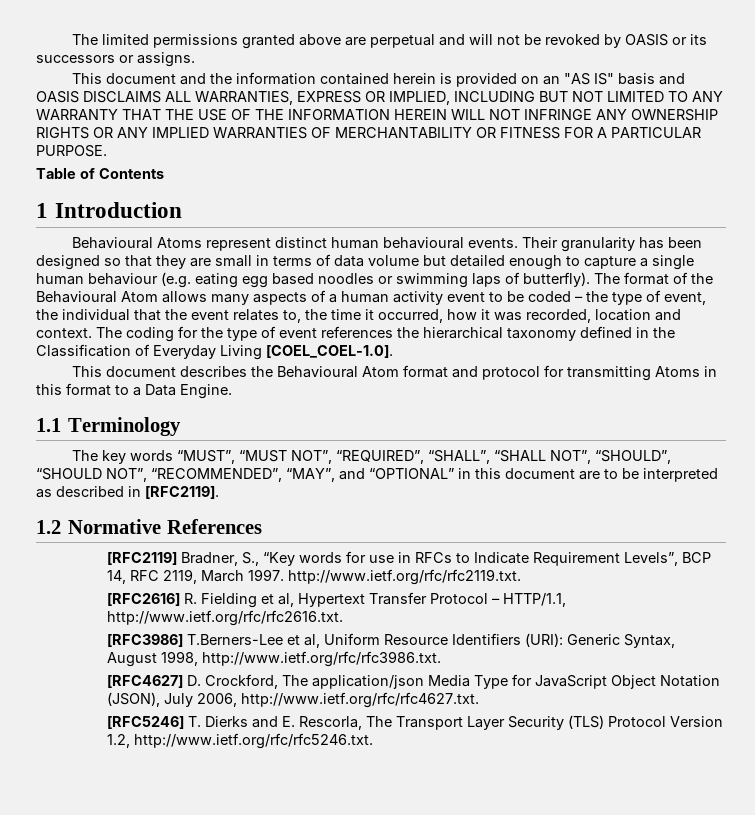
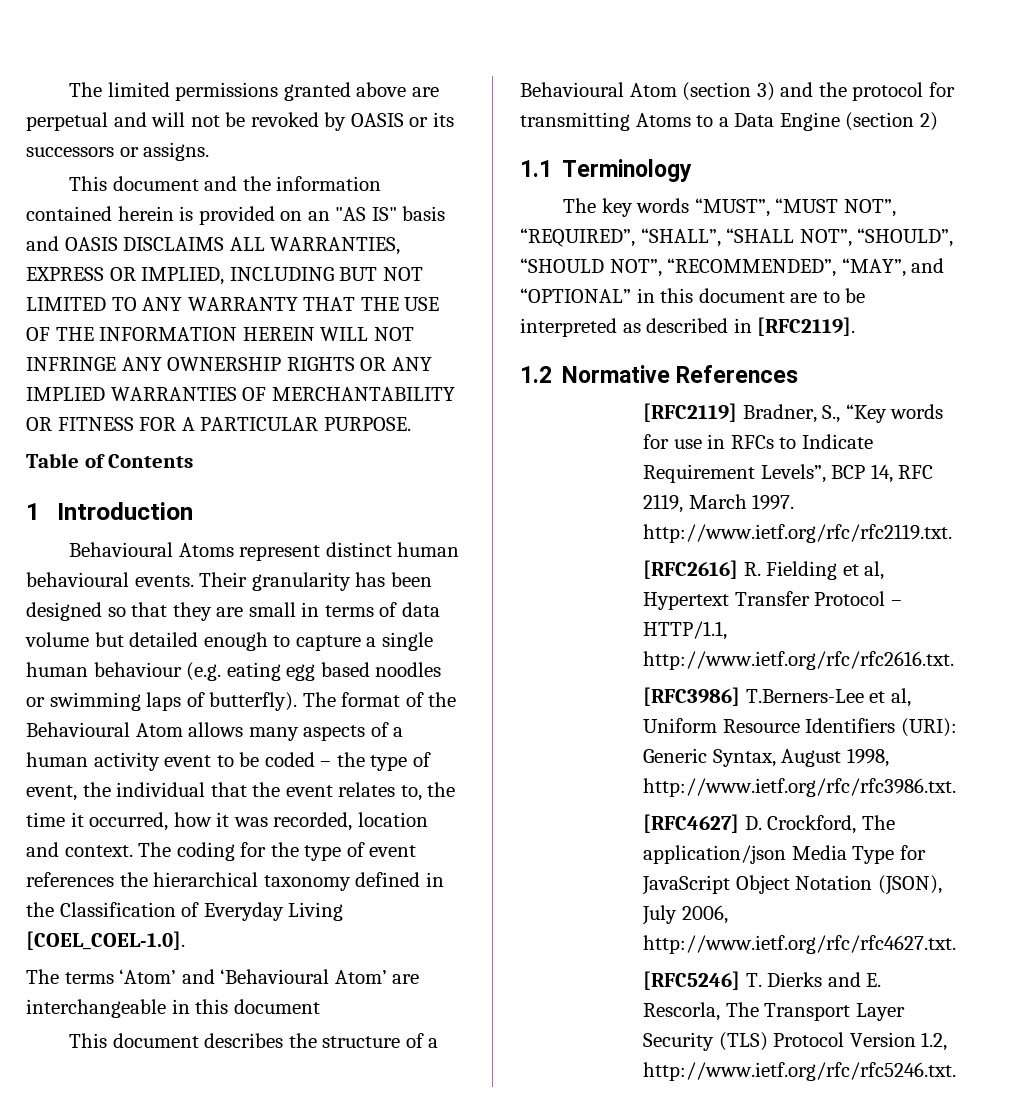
- This document describes the Behavioural Atom format and protocol for transmitting Atoms in this format to a Data Engine.
+ The terms ‘Atom’ and ‘Behavioural Atom’ are interchangeable in this document
+ This document describes the structure of a Behavioural Atom (section 3) and the protocol for transmitting Atoms to a Data Engine (section 2)

